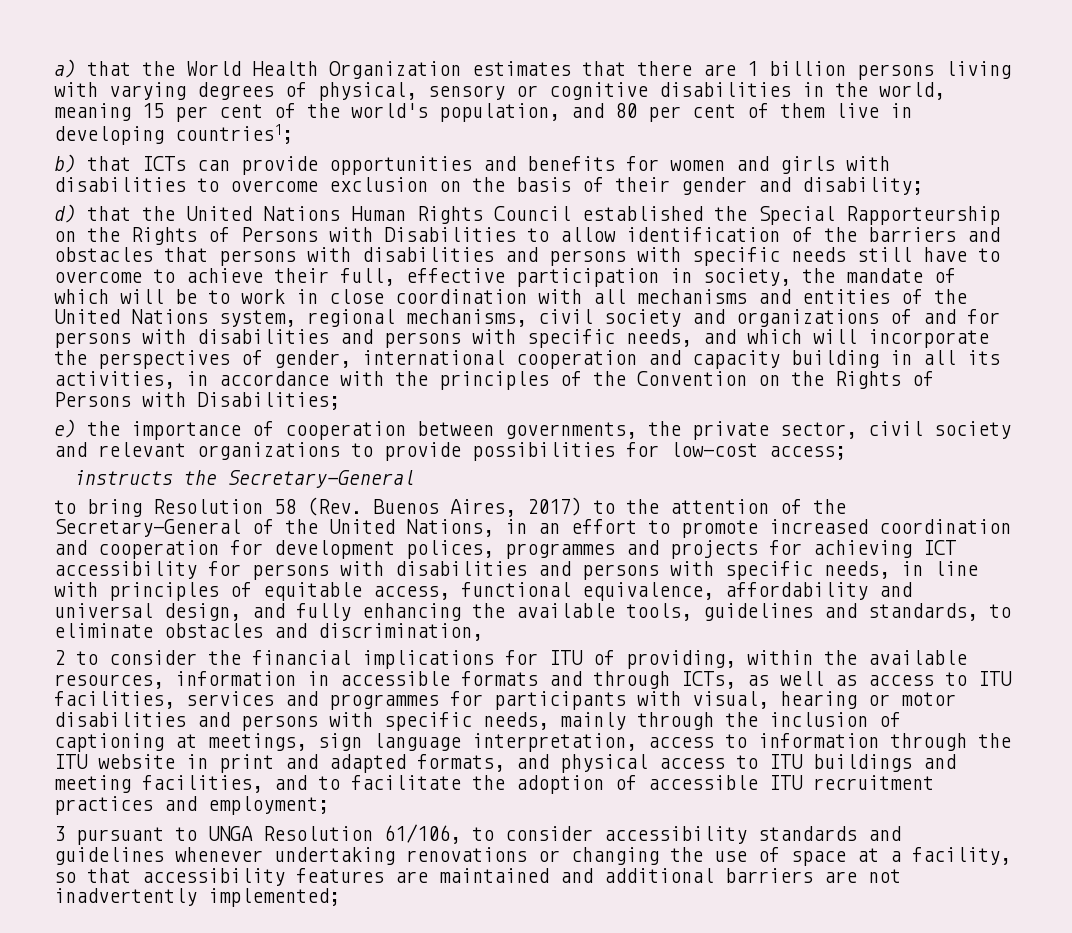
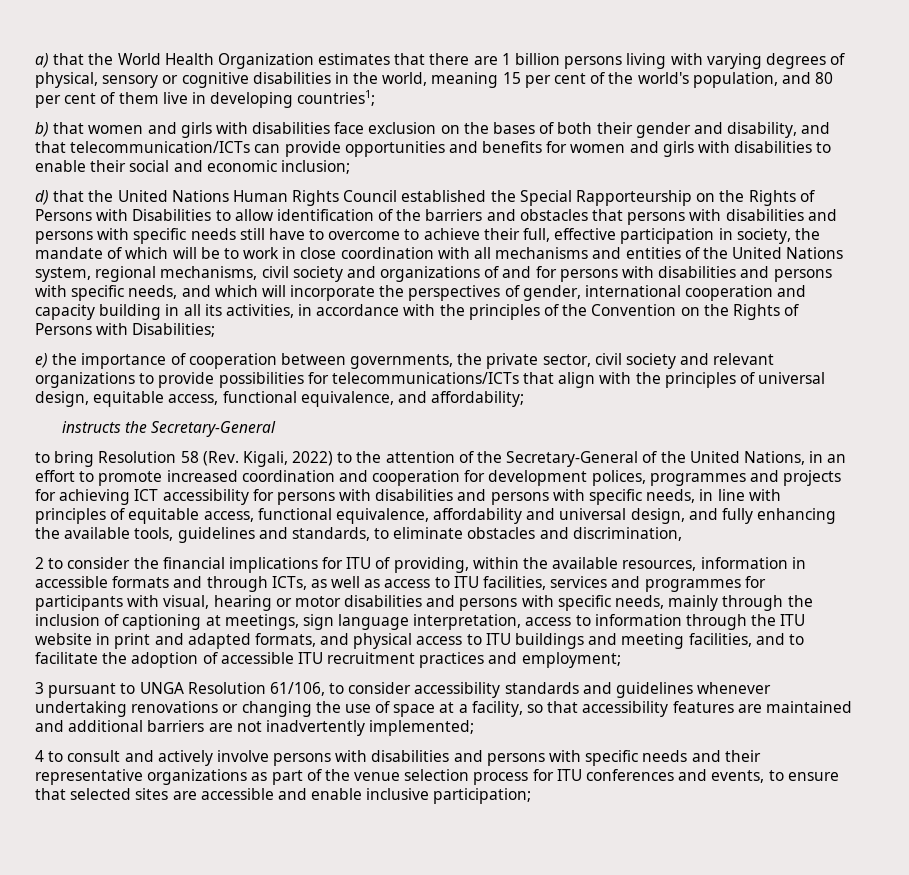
- b) that ICTs can provide opportunities and benefits for women and girls with disabilities to overcome exclusion on the basis of their gender and disability;
+ b) that women and girls with disabilities face exclusion on the bases of both their gender and disability, and that telecommunication/ICTs can provide opportunities and benefits for women and girls with disabilities to enable their social and economic inclusion;
- e) the importance of cooperation between governments, the private sector, civil society and relevant organizations to provide possibilities for low-cost access;
+ e) the importance of cooperation between governments, the private sector, civil society and relevant organizations to provide possibilities for telecommunications/ICTs that align with the principles of universal design, equitable access, functional equivalence, and affordability;
- to bring Resolution 58 (Rev. Buenos Aires, 2017) to the attention of the Secretary-General of the United Nations, in an effort to promote increased coordination and cooperation for development polices, programmes and projects for achieving ICT accessibility for persons with disabilities and persons with specific needs, in line with principles of equitable access, functional equivalence, affordability and universal design, and fully enhancing the available tools, guidelines and standards, to eliminate obstacles and discrimination,
+ to bring Resolution 58 (Rev. Kigali, 2022) to the attention of the Secretary-General of the United Nations, in an effort to promote increased coordination and cooperation for development polices, programmes and projects for achieving ICT accessibility for persons with disabilities and persons with specific needs, in line with principles of equitable access, functional equivalence, affordability and universal design, and fully enhancing the available tools, guidelines and standards, to eliminate obstacles and discrimination,
+ 4 to consult and actively involve persons with disabilities and persons with specific needs and their representative organizations as part of the venue selection process for ITU conferences and events, to ensure that selected sites are accessible and enable inclusive participation;

